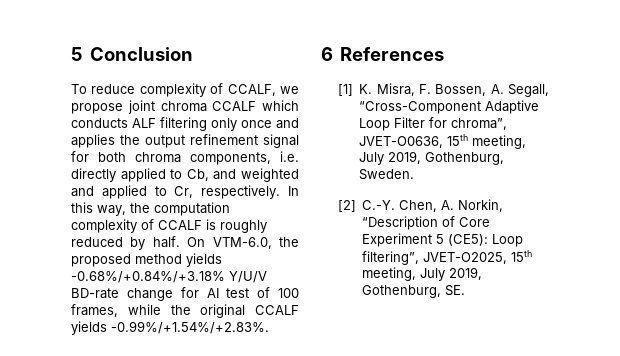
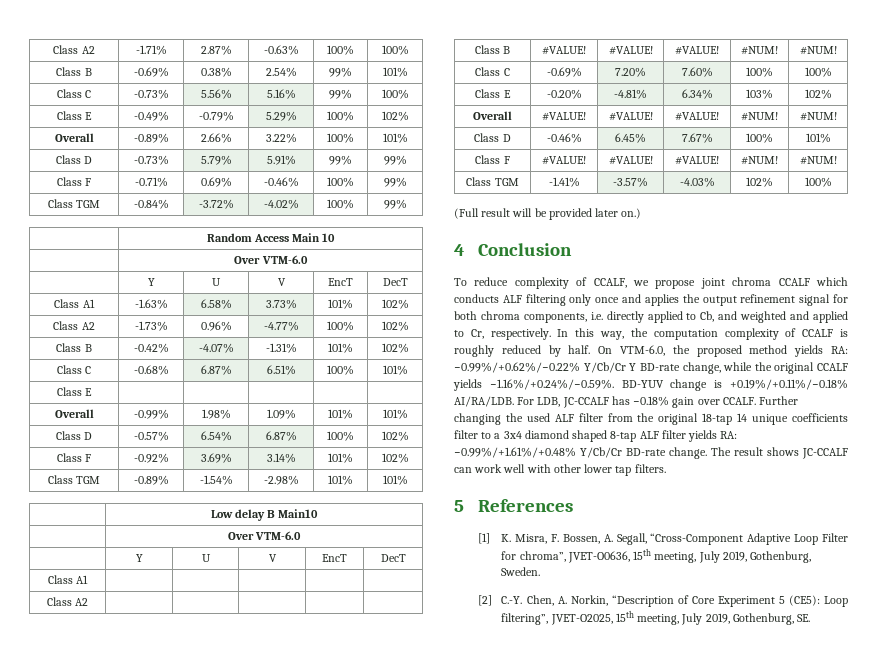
- 5 Conclusion
+ Class A2 | -1.71% | 2.87% | -0.63% | 100% | 100%
+ Class B | -0.69% | 0.38% | 2.54% | 99% | 101%
+ Class C | -0.73% | 5.56% | 5.16% | 99% | 100%
+ Class E | -0.49% | -0.79% | 5.29% | 100% | 102%
+ Overall | -0.89% | 2.66% | 3.22% | 100% | 101%
+ Class D | -0.73% | 5.79% | 5.91% | 99% | 99%
+ Class F | -0.71% | 0.69% | -0.46% | 100% | 99%
+ Class TGM | -0.84% | -3.72% | -4.02% | 100% | 99%
+ | Random Access Main 10
+ | Over VTM-6.0
+ | Y | U | V | EncT | DecT
+ Class A1 | -1.63% | 6.58% | 3.73% | 101% | 102%
+ Class A2 | -1.73% | 0.96% | -4.77% | 100% | 102%
+ Class B | -0.42% | -4.07% | -1.31% | 101% | 102%
+ Class C | -0.68% | 6.87% | 6.51% | 100% | 101%
+ Class E | | | | |
+ Overall | -0.99% | 1.98% | 1.09% | 101% | 101%
+ Class D | -0.57% | 6.54% | 6.87% | 100% | 102%
+ Class F | -0.92% | 3.69% | 3.14% | 101% | 102%
+ Class TGM | -0.89% | -1.54% | -2.98% | 101% | 101%
+ | Low delay B Main10
+ | Over VTM-6.0
+ | Y | U | V | EncT | DecT
+ Class A1 | | | | |
+ Class A2 | | | | |
+ Class B | #VALUE! | #VALUE! | #VALUE! | #NUM! | #NUM!
+ Class C | -0.69% | 7.20% | 7.60% | 100% | 100%
+ Class E | -0.20% | -4.81% | 6.34% | 103% | 102%
+ Overall | #VALUE! | #VALUE! | #VALUE! | #NUM! | #NUM!
+ Class D | -0.46% | 6.45% | 7.67% | 100% | 101%
+ Class F | #VALUE! | #VALUE! | #VALUE! | #NUM! | #NUM!
+ Class TGM | -1.41% | -3.57% | -4.03% | 102% | 100%
+ (Full result will be provided later on.)
+ 4 Conclusion
- On VTM-6.0, the proposed method yields -0.68%/+0.84%/+3.18% Y/U/V BD-rate change for AI test of 100 frames, while the original CCALF yields -0.99%/+1.54%/+2.83%.
- 6 References
+ On VTM-6.0, the proposed method yields RA: −0.99%/+0.62%/−0.22% Y/Cb/Cr Y BD-rate change, while the original CCALF yields −1.16%/+0.24%/−0.59%. BD-YUV change is +0.19%/+0.11%/−0.18% AI/RA/LDB. For LDB, JC-CCALF has −0.18% gain over CCALF. Further changing the used ALF filter from the original 18-tap 14 unique coefficients filter to a 3x4 diamond shaped 8-tap ALF filter yields RA: −0.99%/+1.61%/+0.48% Y/Cb/Cr BD-rate change. The result shows JC-CCALF can work well with other lower tap filters.
+ 5 References

